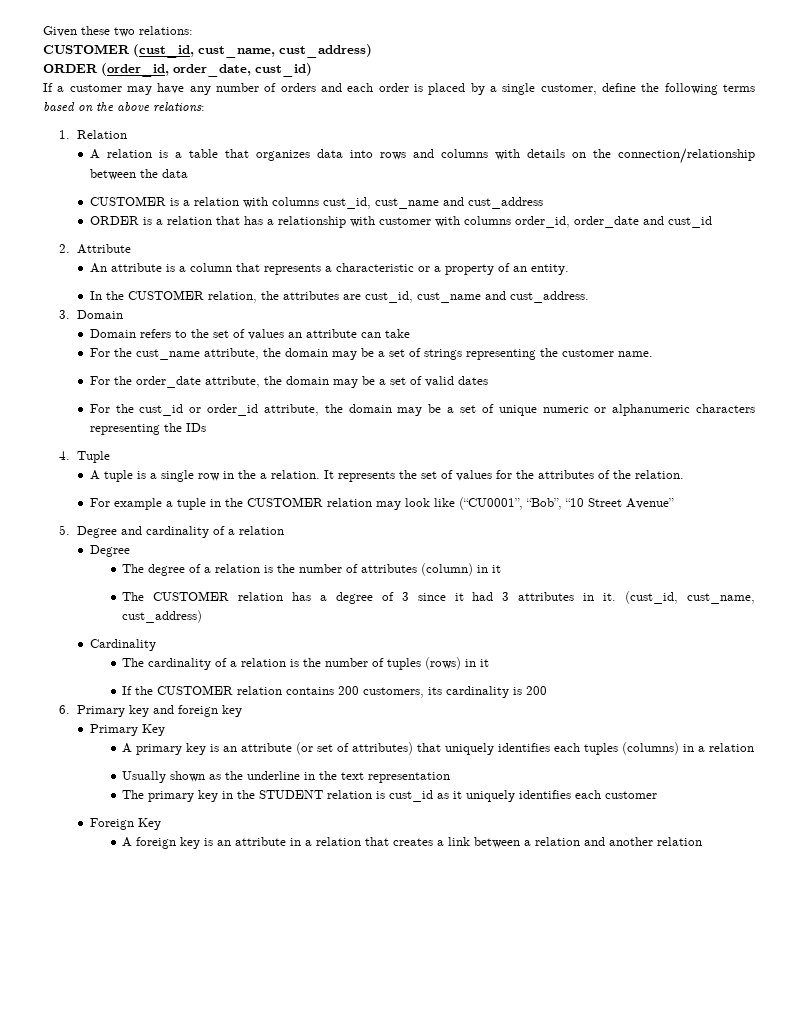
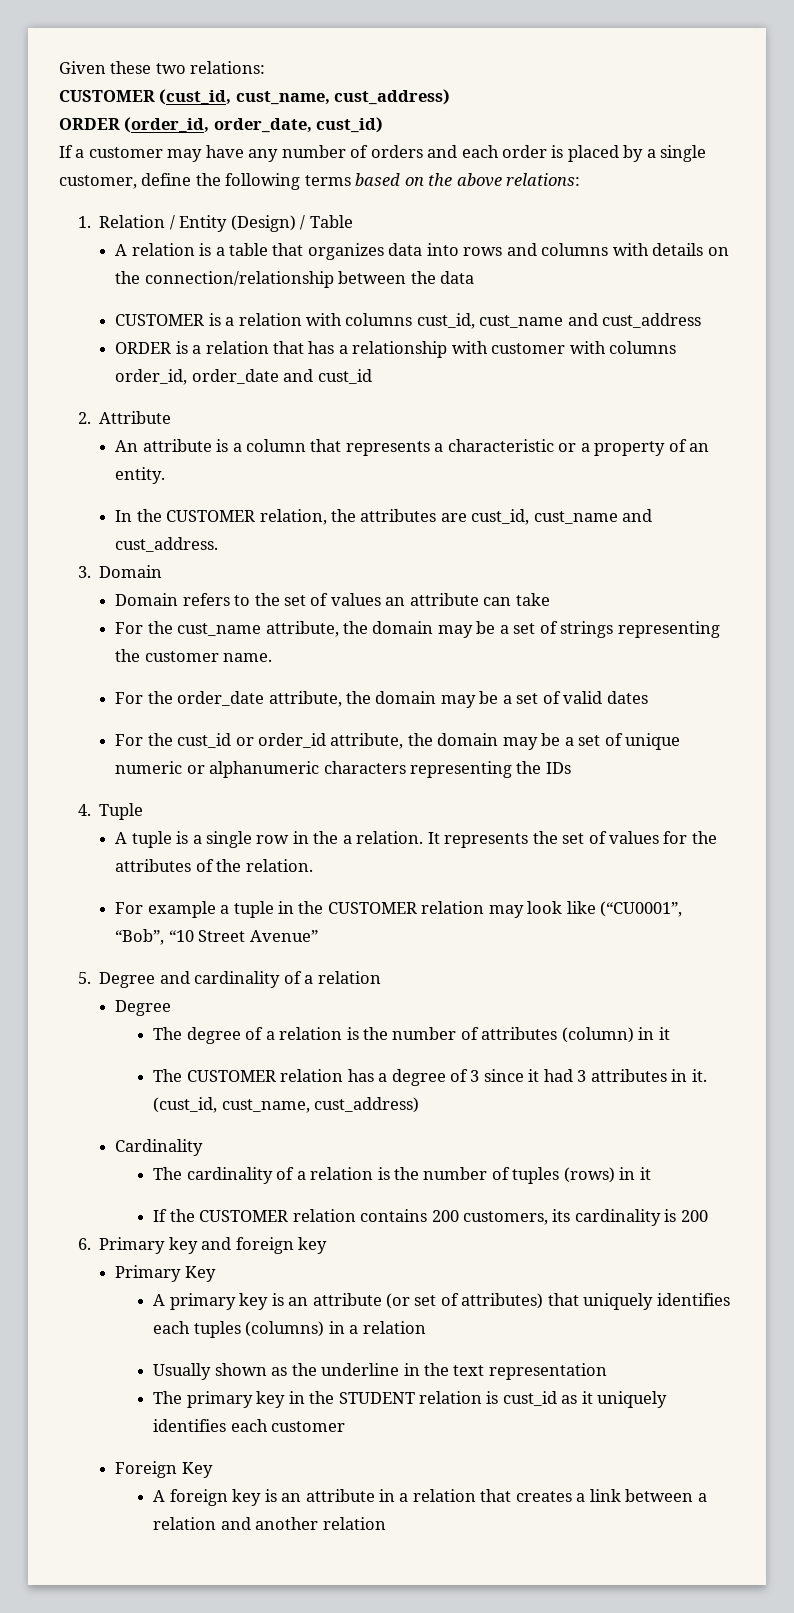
- 1. Relation
+ 1. Relation / Entity (Design) / Table

